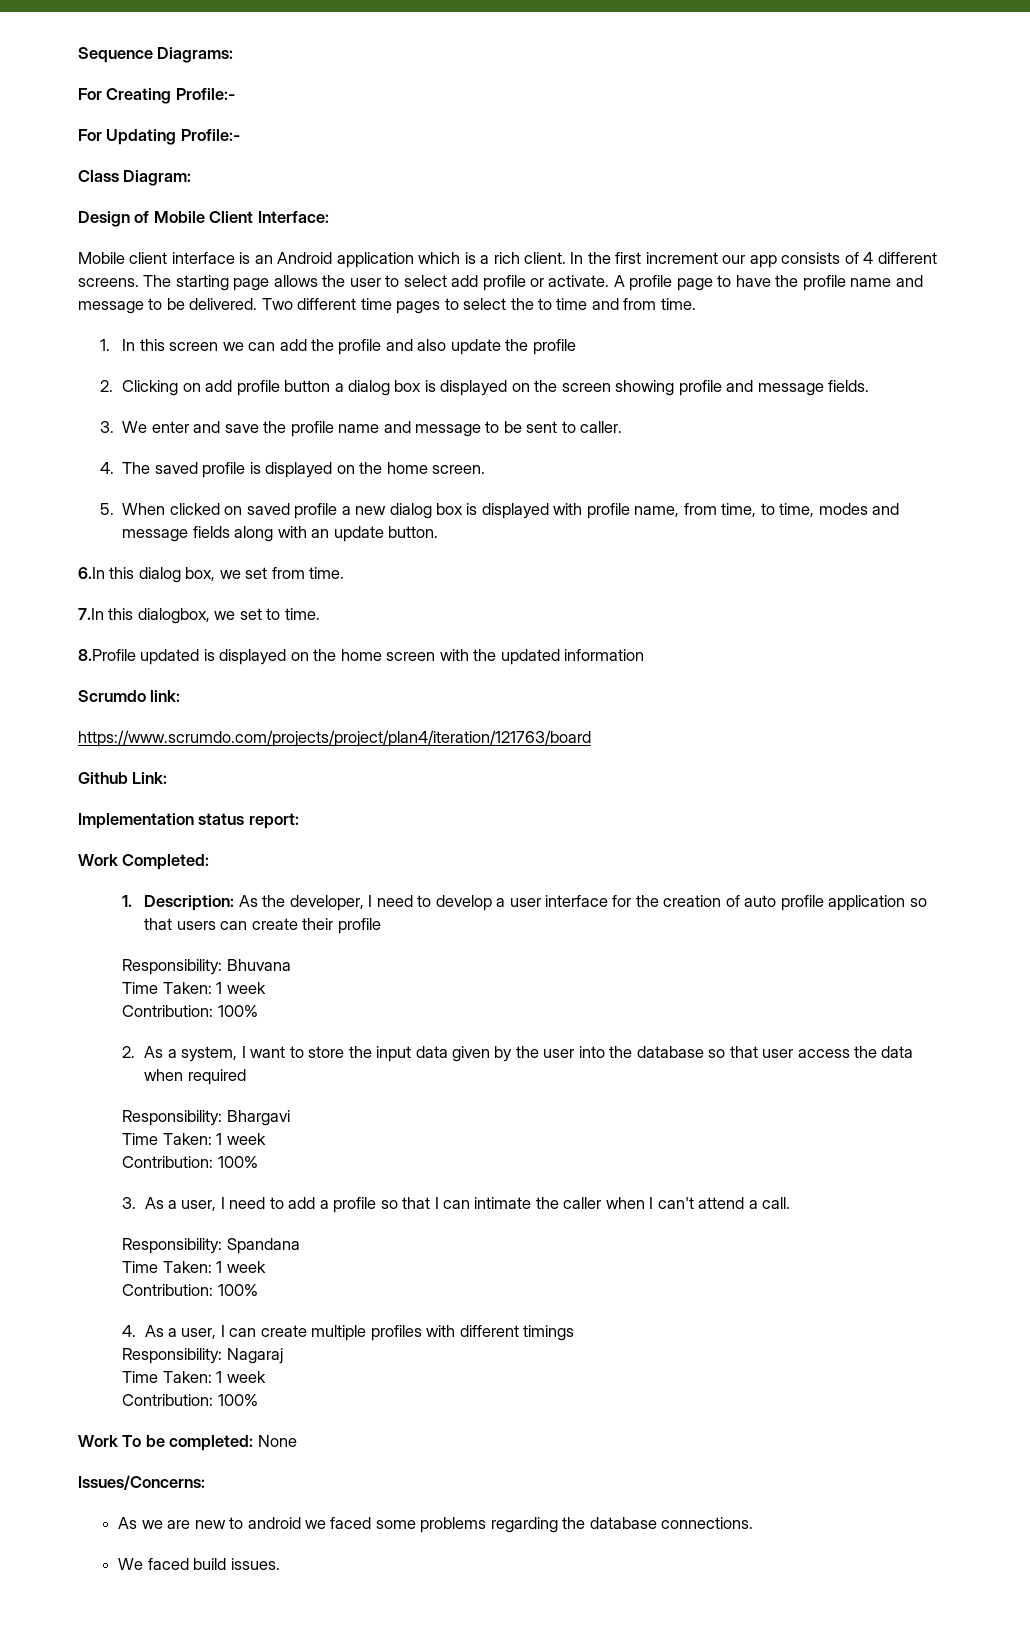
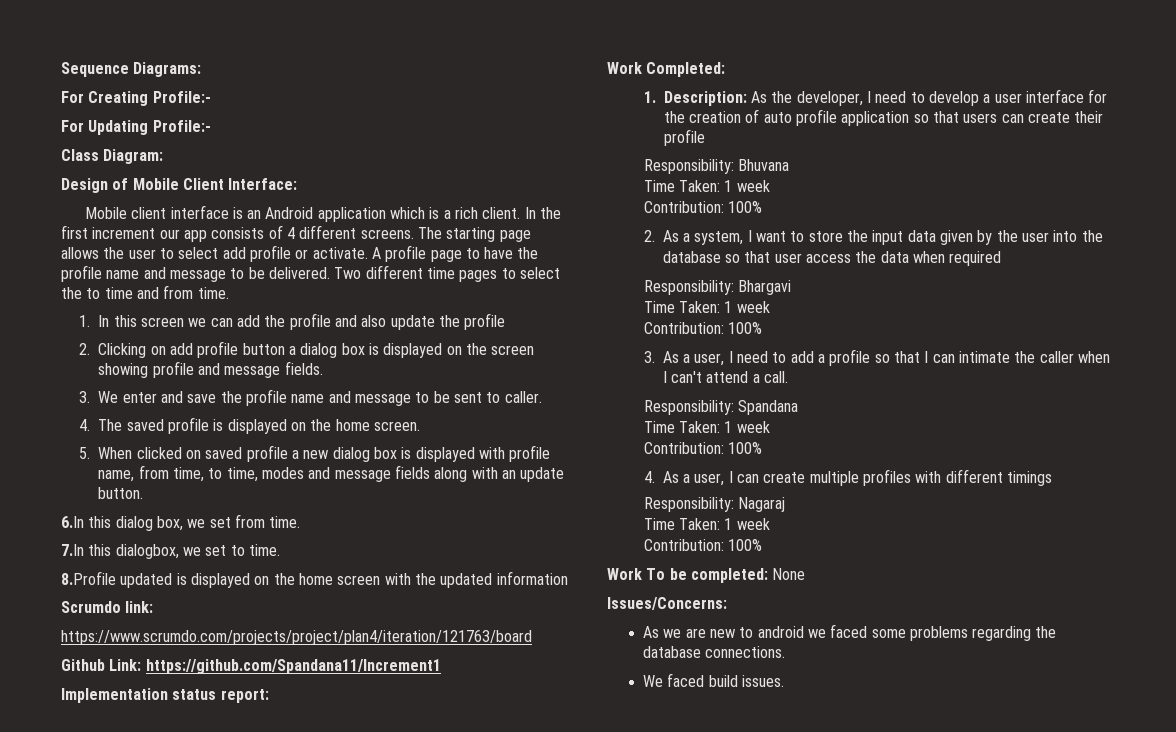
- Github Link:
+ Github Link: https://github.com/Spandana11/Increment1

